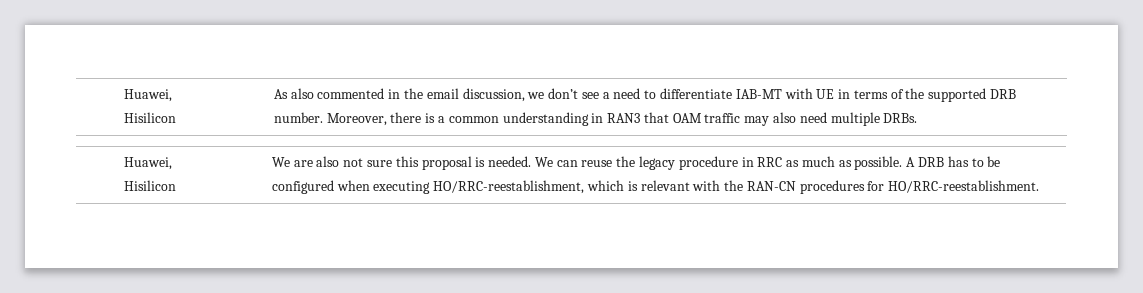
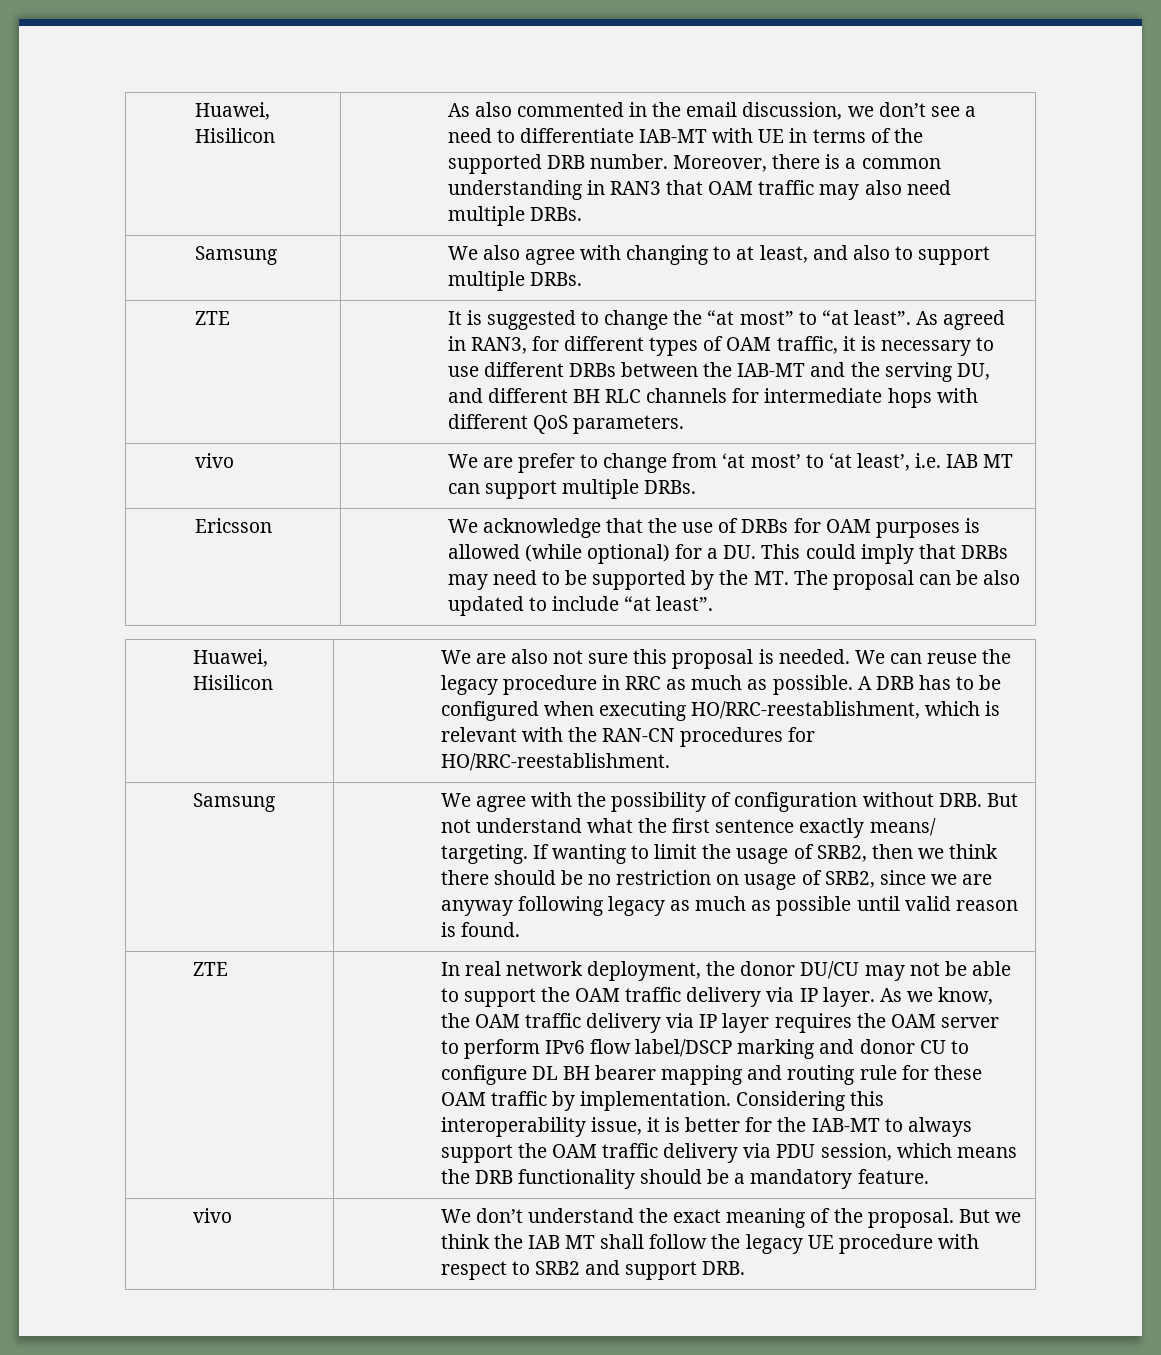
+ Samsung | We also agree with changing to at least, and also to support multiple DRBs.
+ ZTE | It is suggested to change the “at most” to “at least”. As agreed in RAN3, for different types of OAM traffic, it is necessary to use different DRBs between the IAB-MT and the serving DU, and different BH RLC channels for intermediate hops with different QoS parameters.
+ vivo | We are prefer to change from ‘at most’ to ‘at least’, i.e. IAB MT can support multiple DRBs.
+ Ericsson | We acknowledge that the use of DRBs for OAM purposes is allowed (while optional) for a DU. This could imply that DRBs may need to be supported by the MT. The proposal can be also updated to include “at least”.
+ Samsung | We agree with the possibility of configuration without DRB. But not understand what the first sentence exactly means/ targeting. If wanting to limit the usage of SRB2, then we think there should be no restriction on usage of SRB2, since we are anyway following legacy as much as possible until valid reason is found.
+ ZTE | In real network deployment, the donor DU/CU may not be able to support the OAM traffic delivery via IP layer. As we know, the OAM traffic delivery via IP layer requires the OAM server to perform IPv6 flow label/DSCP marking and donor CU to configure DL BH bearer mapping and routing rule for these OAM traffic by implementation. Considering this interoperability issue, it is better for the IAB-MT to always support the OAM traffic delivery via PDU session, which means the DRB functionality should be a mandatory feature.
+ vivo | We don’t understand the exact meaning of the proposal. But we think the IAB MT shall follow the legacy UE procedure with respect to SRB2 and support DRB.

